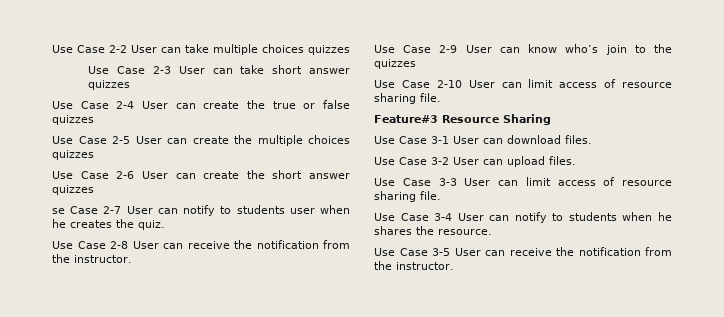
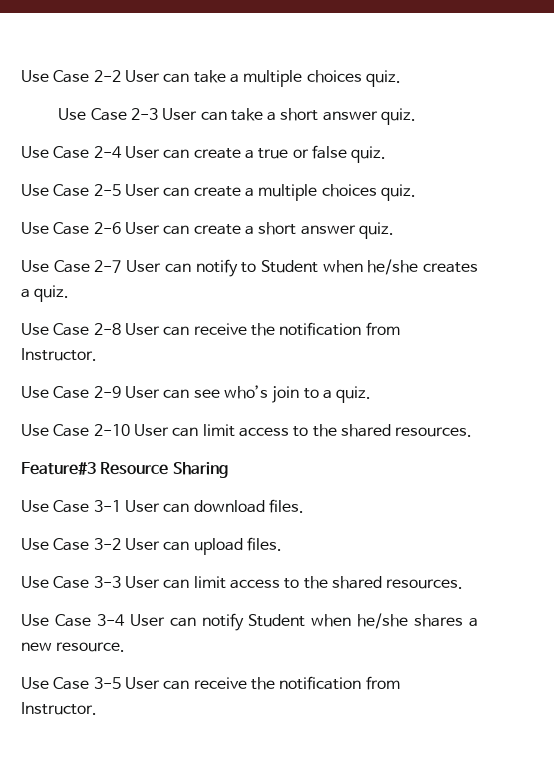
- Use Case 2-2 User can take multiple choices quizzes
+ Use Case 2-2 User can take a multiple choices quiz.
- Use Case 2-3 User can take short answer quizzes
+ Use Case 2-3 User can take a short answer quiz.
- Use Case 2-4 User can create the true or false quizzes
+ Use Case 2-4 User can create a true or false quiz.
- Use Case 2-5 User can create the multiple choices quizzes
+ Use Case 2-5 User can create a multiple choices quiz.
- Use Case 2-6 User can create the short answer quizzes
- se Case 2-7 User can notify to students user when he creates the quiz.
+ Use Case 2-6 User can create a short answer quiz.
+ Use Case 2-7 User can notify to Student when he/she creates a quiz.
- Use Case 2-8 User can receive the notification from the instructor.
+ Use Case 2-8 User can receive the notification from Instructor.
- Use Case 2-9 User can know who’s join to the quizzes
+ Use Case 2-9 User can see who’s join to a quiz.
- Use Case 2-10 User can limit access of resource sharing file.
+ Use Case 2-10 User can limit access to the shared resources.
- Use Case 3-3 User can limit access of resource sharing file.
+ Use Case 3-3 User can limit access to the shared resources.
- Use Case 3-4 User can notify to students when he shares the resource.
+ Use Case 3-4 User can notify Student when he/she shares a new resource.
- Use Case 3-5 User can receive the notification from the instructor.
+ Use Case 3-5 User can receive the notification from Instructor.

